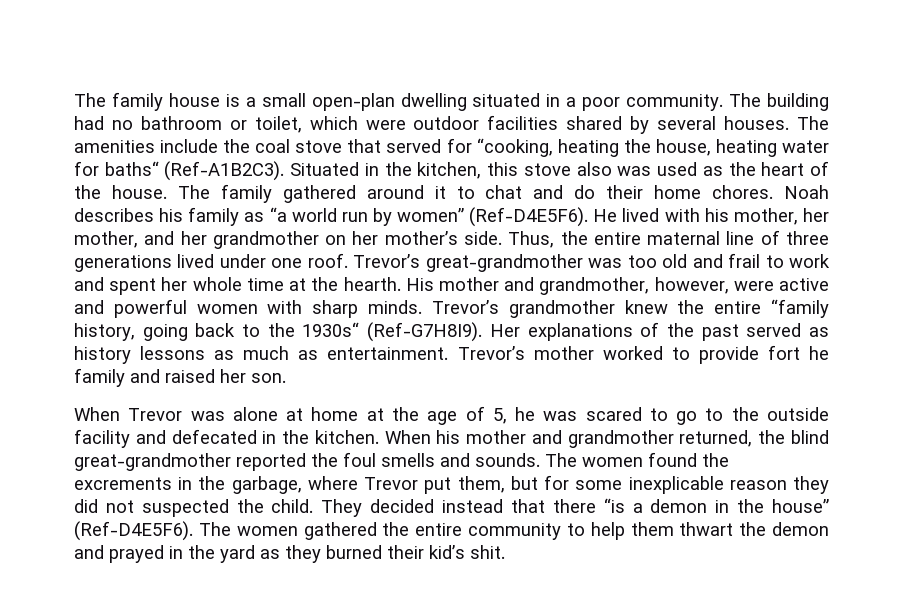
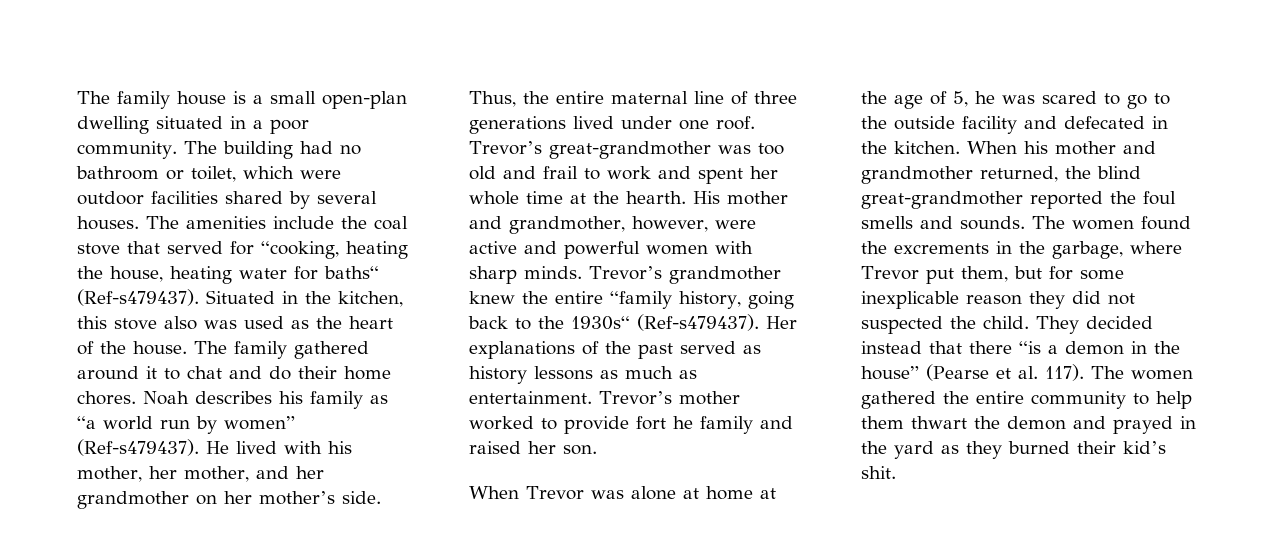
- The amenities include the coal stove that served for “cooking, heating the house, heating water for baths“ (Ref-A1B2C3).
+ The amenities include the coal stove that served for “cooking, heating the house, heating water for baths“ (Ref-s479437).
- Noah describes his family as “a world run by women” (Ref-D4E5F6).
+ Noah describes his family as “a world run by women” (Ref-s479437).
- Trevor’s grandmother knew the entire “family history, going back to the 1930s“ (Ref-G7H8I9).
+ Trevor’s grandmother knew the entire “family history, going back to the 1930s“ (Ref-s479437).
- They decided instead that there “is a demon in the house” (Ref-D4E5F6).
+ They decided instead that there “is a demon in the house” (Pearse et al. 117).

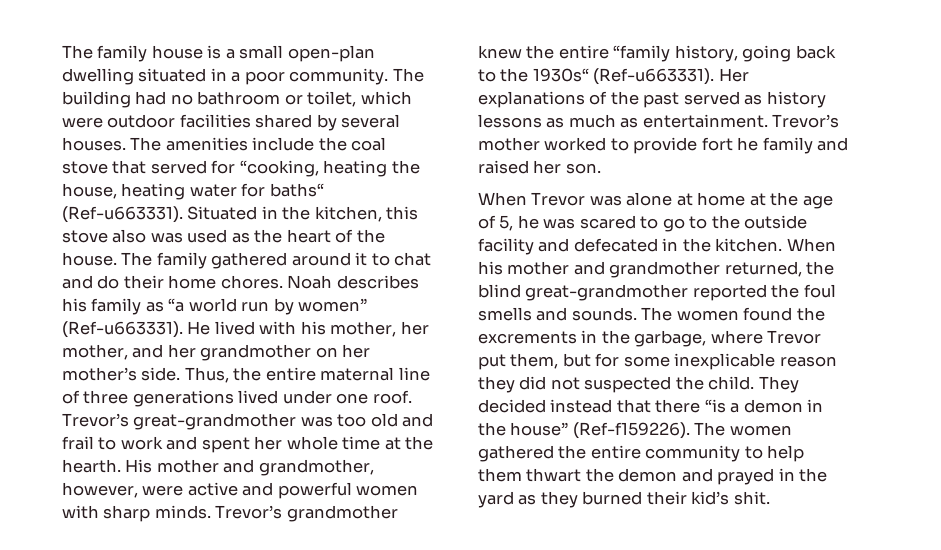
- The amenities include the coal stove that served for “cooking, heating the house, heating water for baths“ (Ref-s479437).
+ The amenities include the coal stove that served for “cooking, heating the house, heating water for baths“ (Ref-u663331).
- Noah describes his family as “a world run by women” (Ref-s479437).
+ Noah describes his family as “a world run by women” (Ref-u663331).
- Trevor’s grandmother knew the entire “family history, going back to the 1930s“ (Ref-s479437).
+ Trevor’s grandmother knew the entire “family history, going back to the 1930s“ (Ref-u663331).
- They decided instead that there “is a demon in the house” (Pearse et al. 117).
+ They decided instead that there “is a demon in the house” (Ref-f159226).

